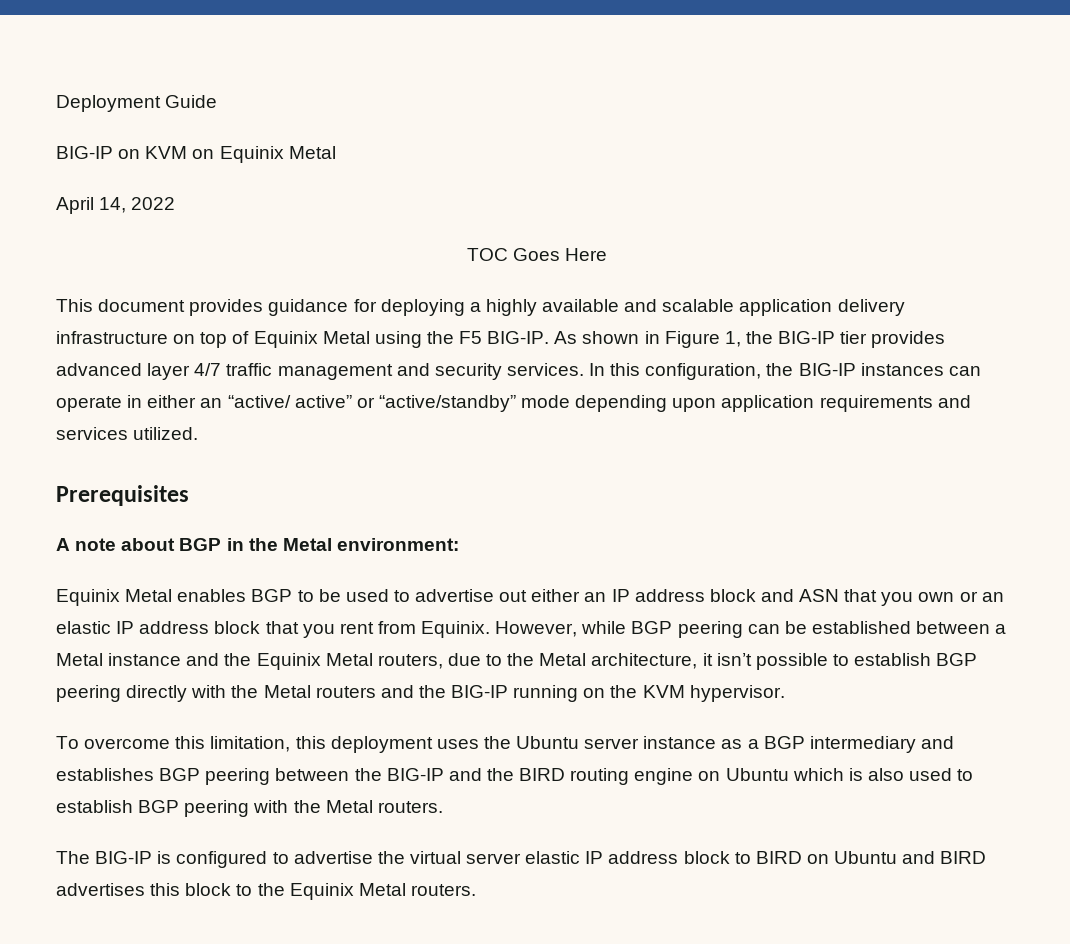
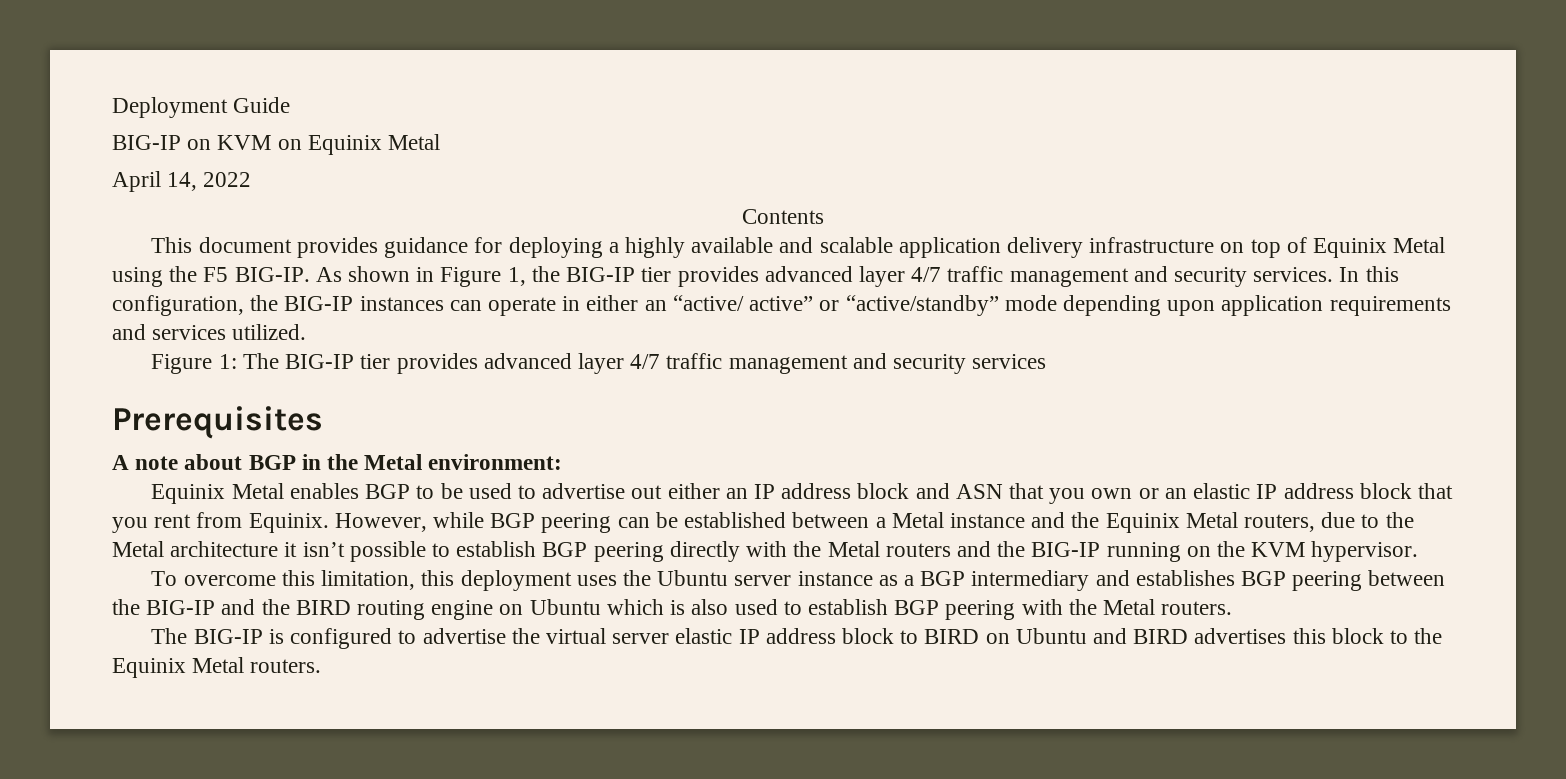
- TOC Goes Here
+ Contents
+ Figure 1: The BIG-IP tier provides advanced layer 4/7 traffic management and security services
- However, while BGP peering can be established between a Metal instance and the Equinix Metal routers, due to the Metal architecture, it isn’t possible to establish BGP peering directly with the Metal routers and the BIG-IP running on the KVM hypervisor.
+ However, while BGP peering can be established between a Metal instance and the Equinix Metal routers, due to the Metal architecture it isn’t possible to establish BGP peering directly with the Metal routers and the BIG-IP running on the KVM hypervisor.

